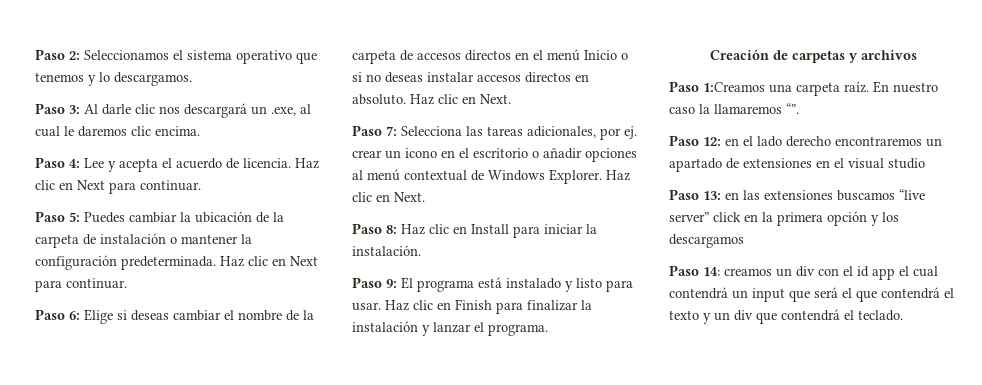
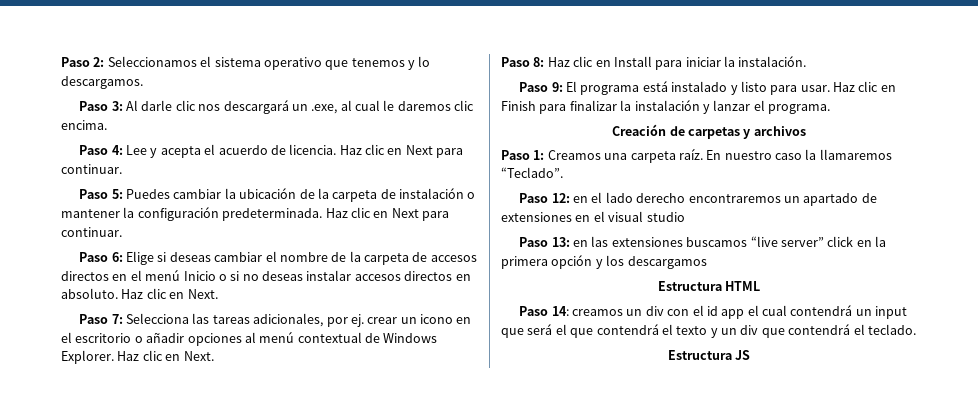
- Paso 1:Creamos una carpeta raíz.
+ Paso 1: Creamos una carpeta raíz.
- En nuestro caso la llamaremos “”.
+ En nuestro caso la llamaremos “Teclado”.
+ Estructura HTML
+ Estructura JS

